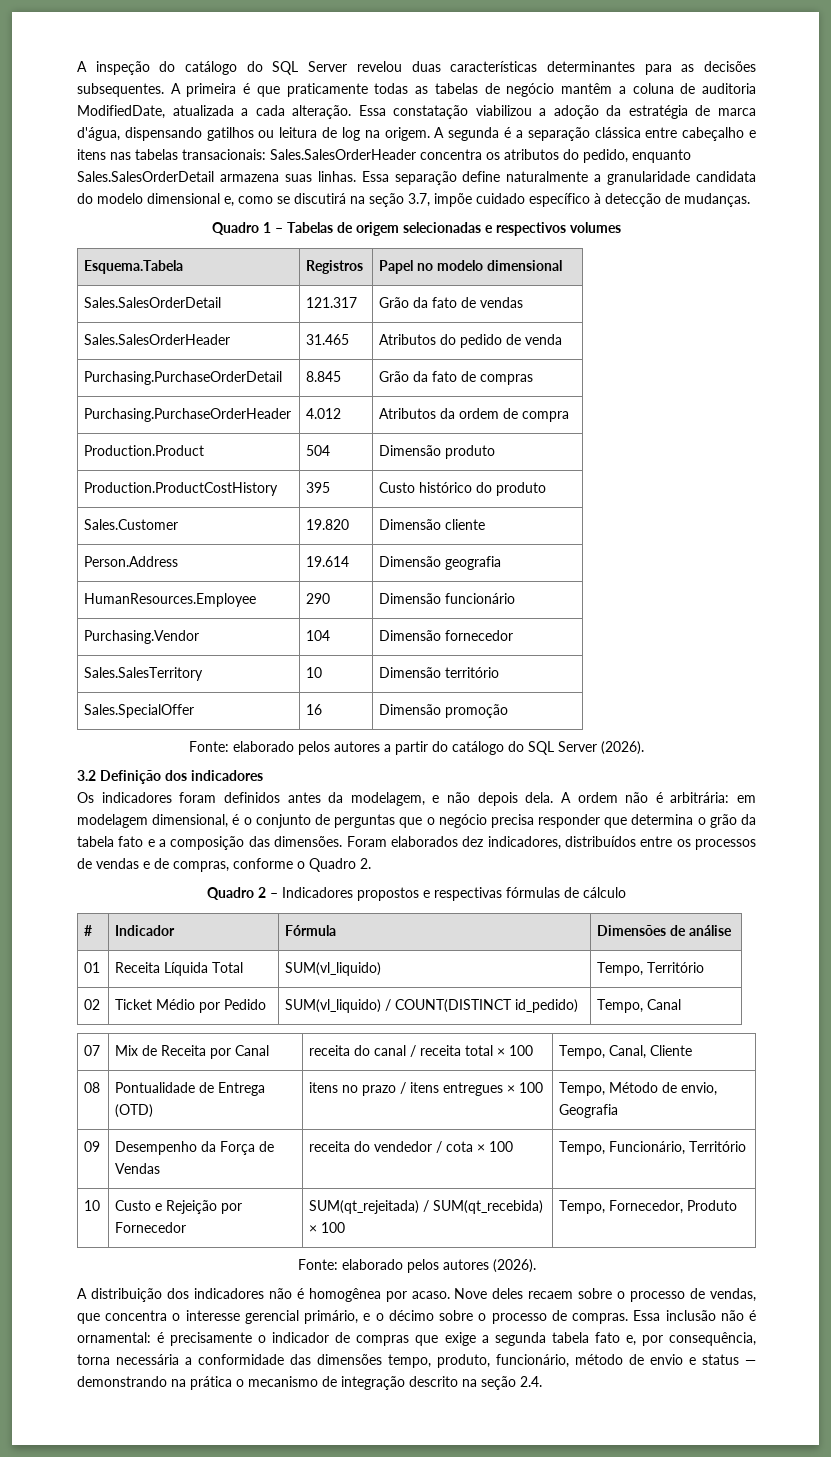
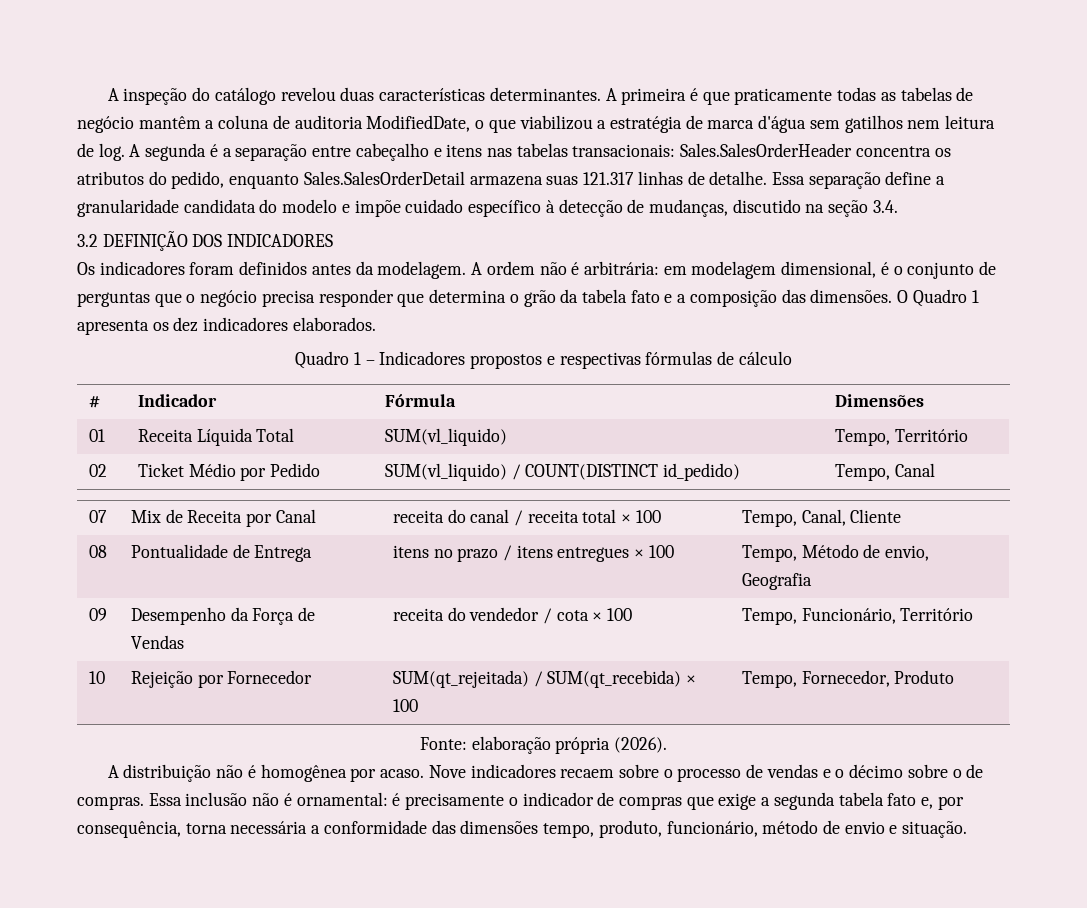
- A inspeção do catálogo do SQL Server revelou duas características determinantes para as decisões subsequentes.
+ A inspeção do catálogo revelou duas características determinantes.
- A primeira é que praticamente todas as tabelas de negócio mantêm a coluna de auditoria ModifiedDate, atualizada a cada alteração. Essa constatação viabilizou a adoção da estratégia de marca d'água, dispensando gatilhos ou leitura de log na origem.
+ A primeira é que praticamente todas as tabelas de negócio mantêm a coluna de auditoria ModifiedDate, o que viabilizou a estratégia de marca d'água sem gatilhos nem leitura de log.
- A segunda é a separação clássica entre cabeçalho e itens nas tabelas transacionais: Sales.SalesOrderHeader concentra os atributos do pedido, enquanto Sales.SalesOrderDetail armazena suas linhas.
+ A segunda é a separação entre cabeçalho e itens nas tabelas transacionais: Sales.SalesOrderHeader concentra os atributos do pedido, enquanto Sales.SalesOrderDetail armazena suas 121.317 linhas de detalhe.
- Essa separação define naturalmente a granularidade candidata do modelo dimensional e, como se discutirá na seção 3.7, impõe cuidado específico à detecção de mudanças.
- Quadro 1 – Tabelas de origem selecionadas e respectivos volumes
- Esquema.Tabela | Registros | Papel no modelo dimensional
- Sales.SalesOrderDetail | 121.317 | Grão da fato de vendas
- Sales.SalesOrderHeader | 31.465 | Atributos do pedido de venda
- Purchasing.PurchaseOrderDetail | 8.845 | Grão da fato de compras
- Purchasing.PurchaseOrderHeader | 4.012 | Atributos da ordem de compra
- Production.Product | 504 | Dimensão produto
- Production.ProductCostHistory | 395 | Custo histórico do produto
- Sales.Customer | 19.820 | Dimensão cliente
- Person.Address | 19.614 | Dimensão geografia
- HumanResources.Employee | 290 | Dimensão funcionário
- Purchasing.Vendor | 104 | Dimensão fornecedor
- Sales.SalesTerritory | 10 | Dimensão território
- Sales.SpecialOffer | 16 | Dimensão promoção
- Fonte: elaborado pelos autores a partir do catálogo do SQL Server (2026).
- 3.2 Definição dos indicadores
+ Essa separação define a granularidade candidata do modelo e impõe cuidado específico à detecção de mudanças, discutido na seção 3.4.
+ 3.2 DEFINIÇÃO DOS INDICADORES
- Os indicadores foram definidos antes da modelagem, e não depois dela.
+ Os indicadores foram definidos antes da modelagem.
- Foram elaborados dez indicadores, distribuídos entre os processos de vendas e de compras, conforme o Quadro 2.
- Quadro 2 – Indicadores propostos e respectivas fórmulas de cálculo
+ O Quadro 1 apresenta os dez indicadores elaborados.
+ Quadro 1 – Indicadores propostos e respectivas fórmulas de cálculo
- # | Indicador | Fórmula | Dimensões de análise
+ # | Indicador | Fórmula | Dimensões
- 08 | Pontualidade de Entrega (OTD) | itens no prazo / itens entregues × 100 | Tempo, Método de envio, Geografia
+ 08 | Pontualidade de Entrega | itens no prazo / itens entregues × 100 | Tempo, Método de envio, Geografia
- 10 | Custo e Rejeição por Fornecedor | SUM(qt_rejeitada) / SUM(qt_recebida) × 100 | Tempo, Fornecedor, Produto
+ 10 | Rejeição por Fornecedor | SUM(qt_rejeitada) / SUM(qt_recebida) × 100 | Tempo, Fornecedor, Produto
- Fonte: elaborado pelos autores (2026).
+ Fonte: elaboração própria (2026).
- A distribuição dos indicadores não é homogênea por acaso.
+ A distribuição não é homogênea por acaso.
- Nove deles recaem sobre o processo de vendas, que concentra o interesse gerencial primário, e o décimo sobre o processo de compras.
+ Nove indicadores recaem sobre o processo de vendas e o décimo sobre o de compras.
- Essa inclusão não é ornamental: é precisamente o indicador de compras que exige a segunda tabela fato e, por consequência, torna necessária a conformidade das dimensões tempo, produto, funcionário, método de envio e status — demonstrando na prática o mecanismo de integração descrito na seção 2.4.
+ Essa inclusão não é ornamental: é precisamente o indicador de compras que exige a segunda tabela fato e, por consequência, torna necessária a conformidade das dimensões tempo, produto, funcionário, método de envio e situação.

